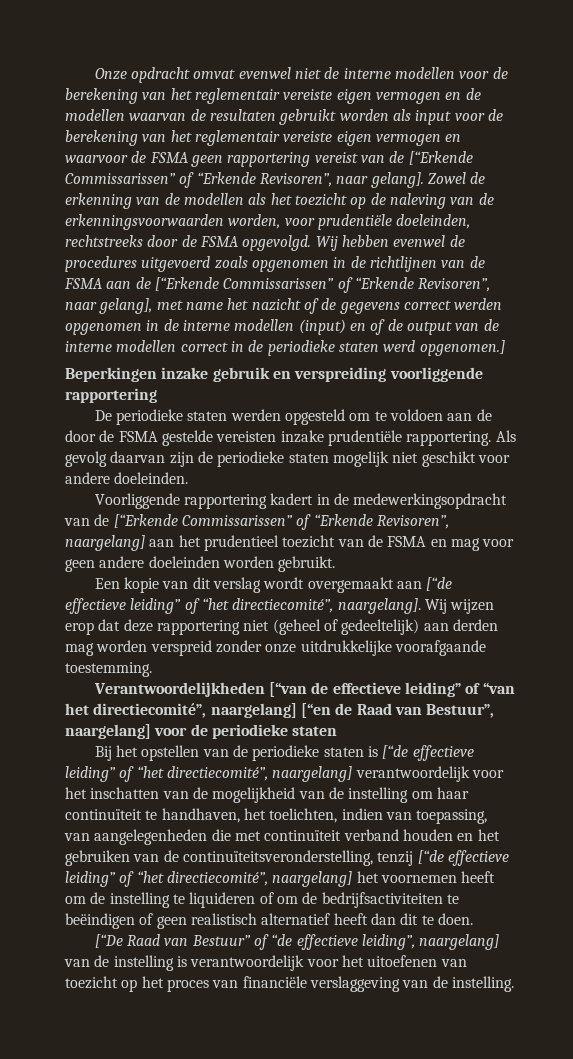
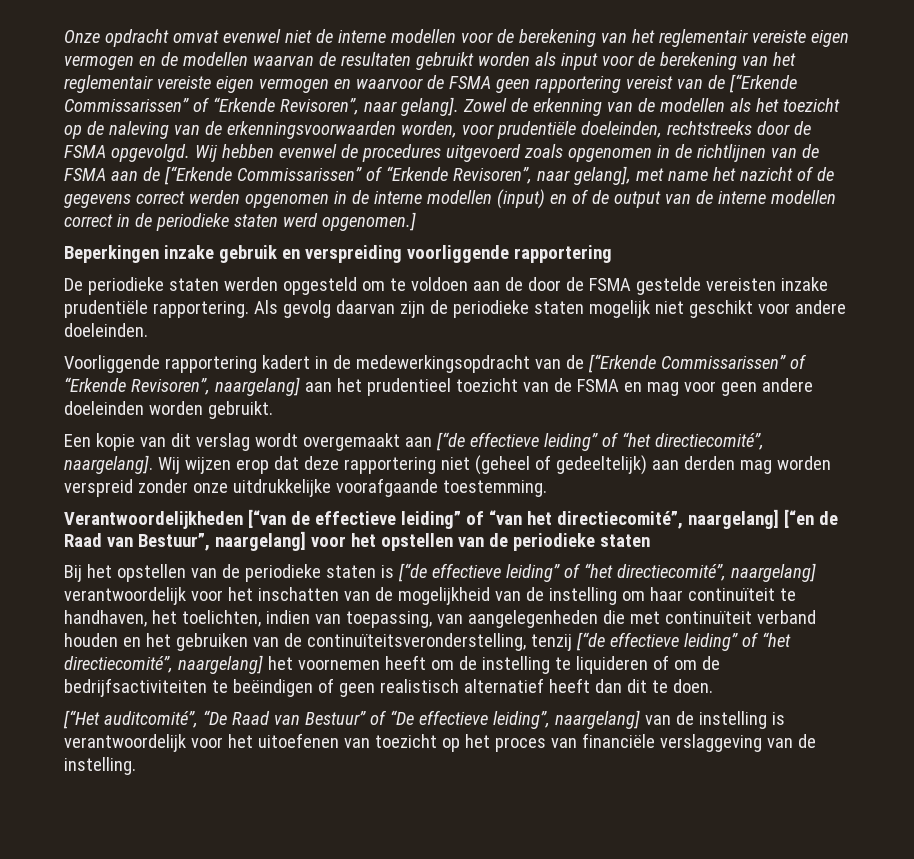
- Verantwoordelijkheden [“van de effectieve leiding” of “van het directiecomité”, naargelang] [“en de Raad van Bestuur”, naargelang] voor de periodieke staten
+ Verantwoordelijkheden [“van de effectieve leiding” of “van het directiecomité”, naargelang] [“en de Raad van Bestuur”, naargelang] voor het opstellen van de periodieke staten
- [“De Raad van Bestuur” of “de effectieve leiding”, naargelang] van de instelling is verantwoordelijk voor het uitoefenen van toezicht op het proces van financiële verslaggeving van de instelling.
+ [“Het auditcomité”, “De Raad van Bestuur” of “De effectieve leiding”, naargelang] van de instelling is verantwoordelijk voor het uitoefenen van toezicht op het proces van financiële verslaggeving van de instelling.

